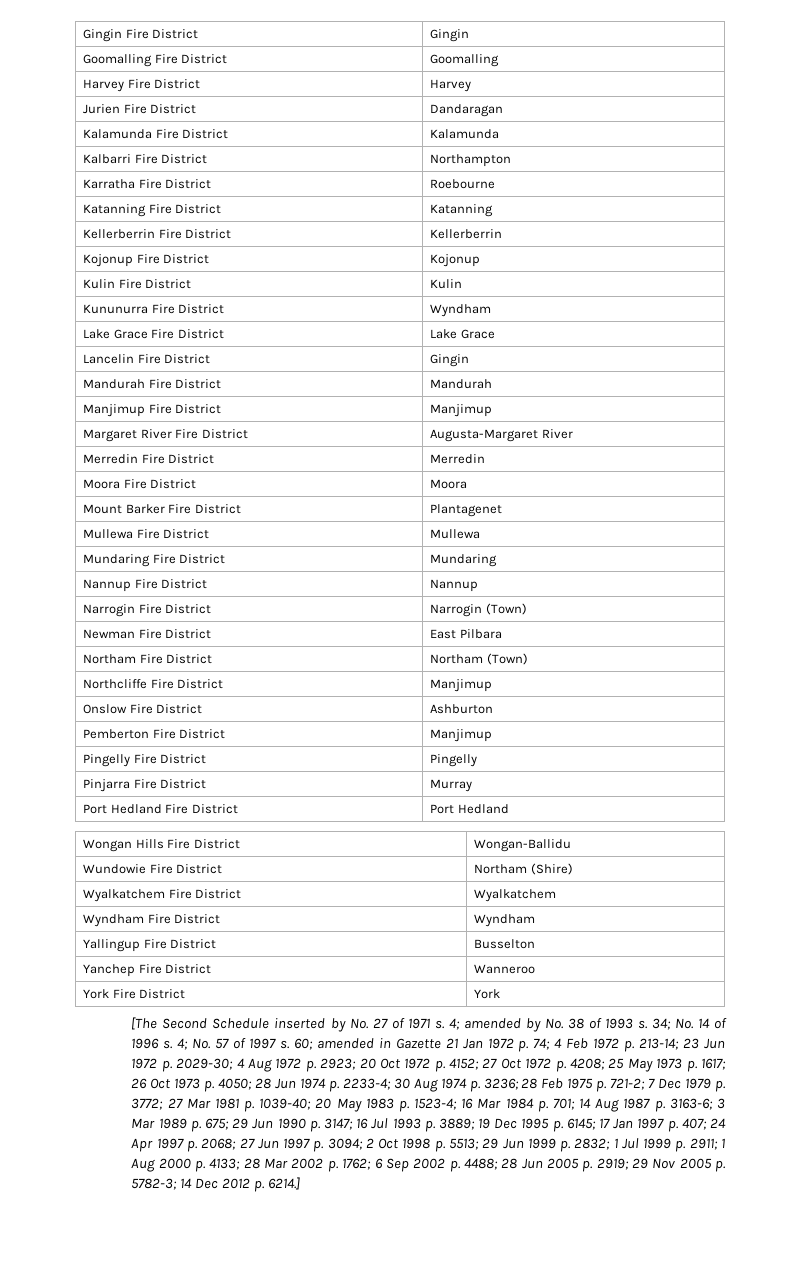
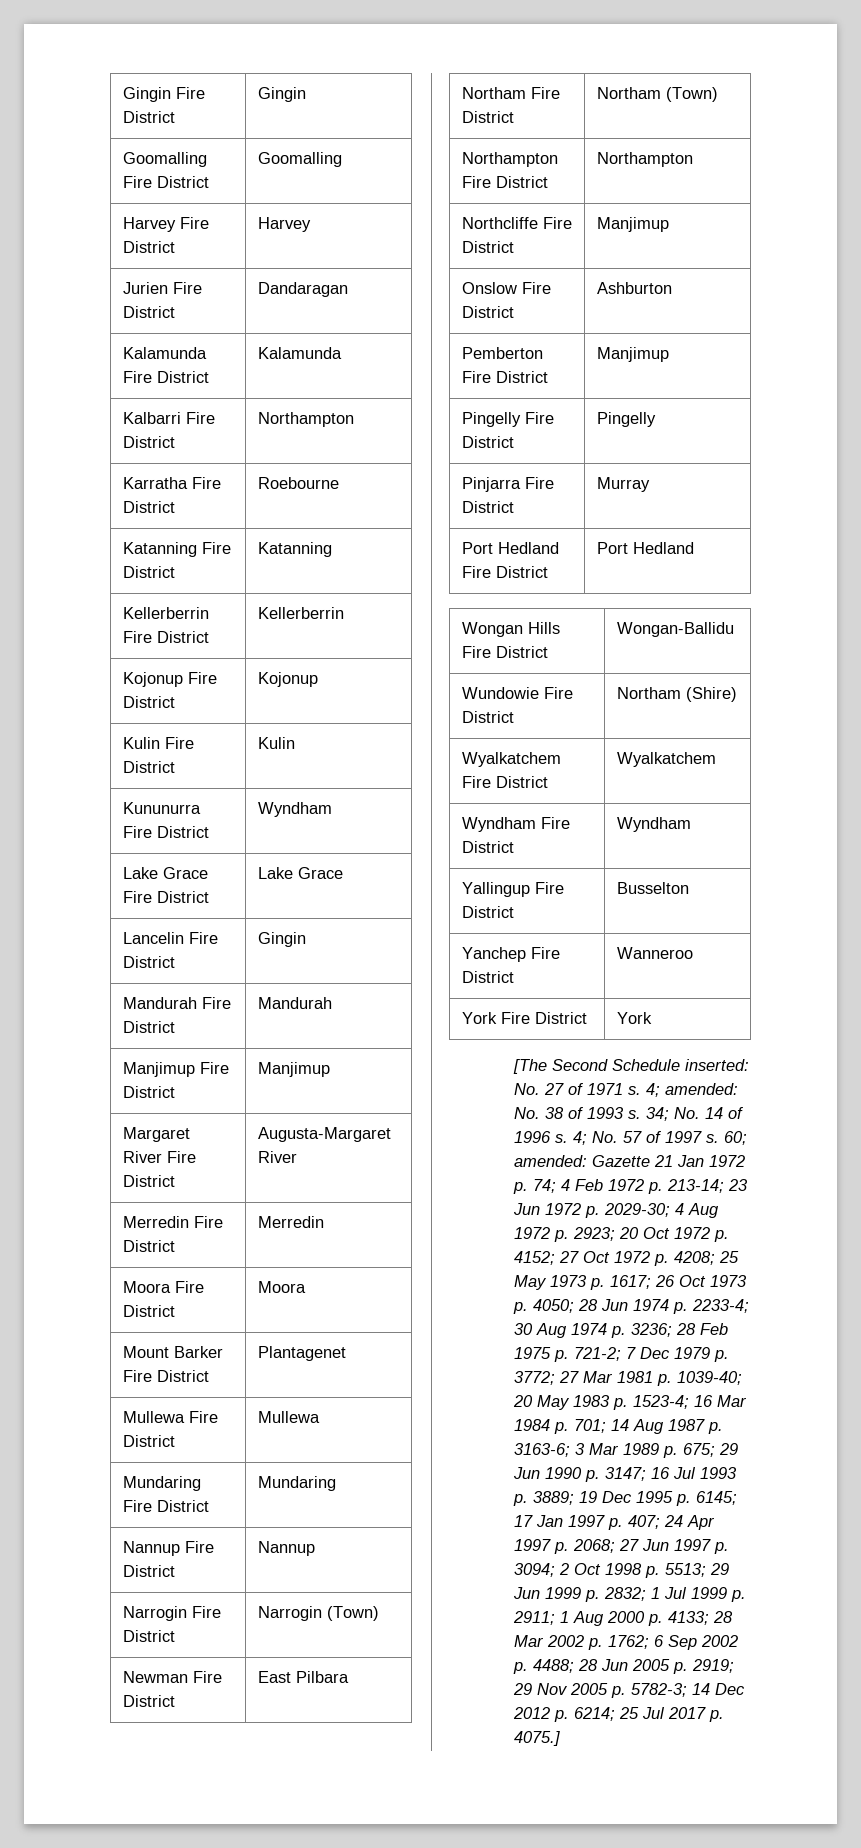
+ Northampton Fire District | Northampton
- [The Second Schedule inserted by No. 27 of 1971 s.
+ [The Second Schedule inserted: No. 27 of 1971 s.
- 4; amended by No. 38 of 1993 s.
+ 4; amended: No. 38 of 1993 s.
- amended in Gazette 21 Jan 1972 p. 74;
+ amended: Gazette 21 Jan 1972 p. 74;
- 14 Dec 2012 p. 6214.]
+ 14 Dec 2012 p. 6214; 25 Jul 2017 p. 4075.]

